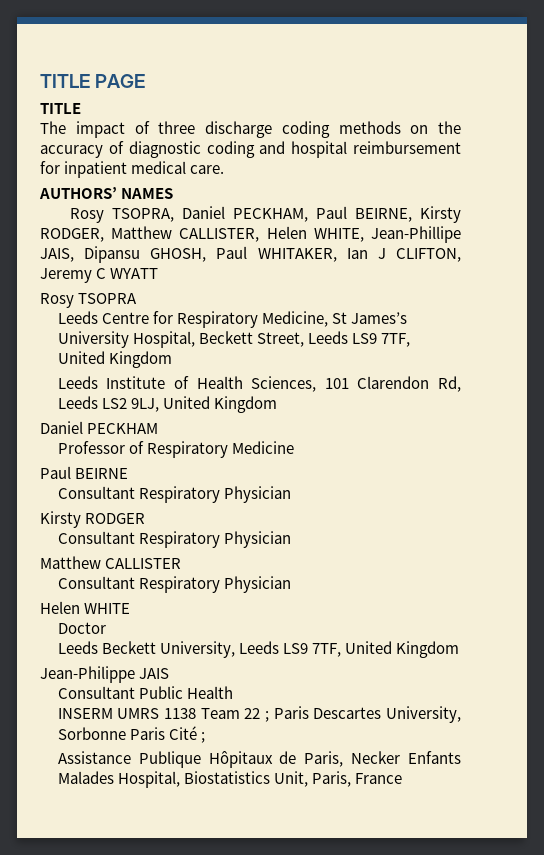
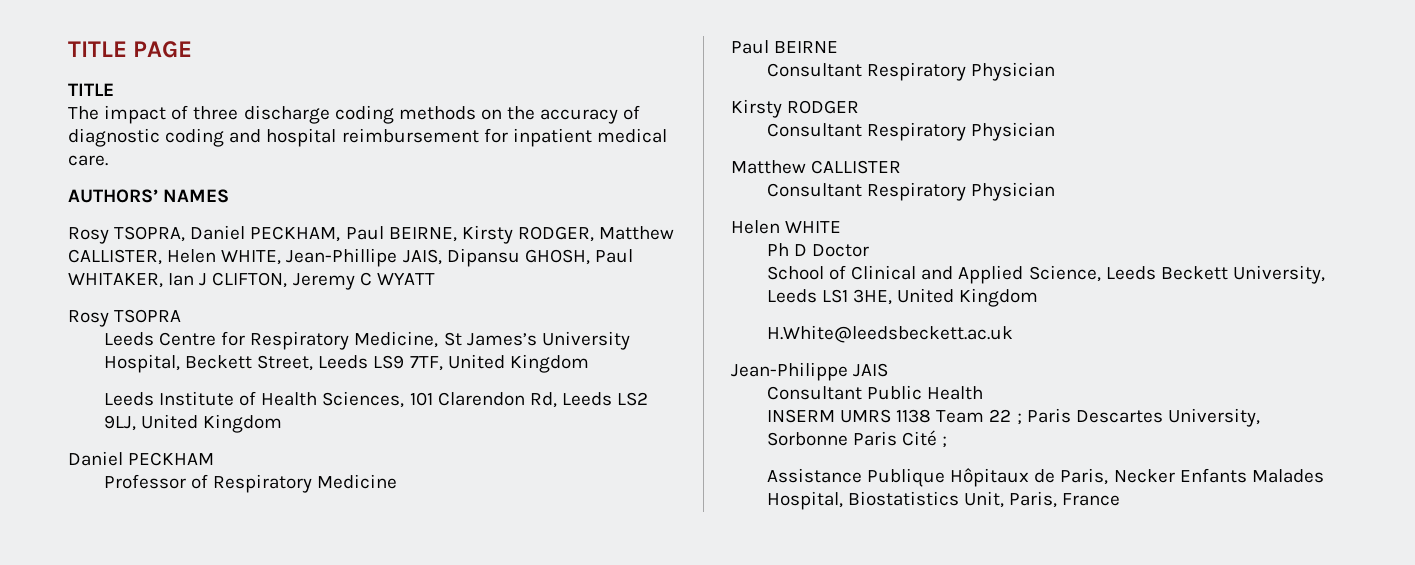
- Doctor
+ Ph D Doctor
- Leeds Beckett University, Leeds LS9 7TF, United Kingdom
+ School of Clinical and Applied Science, Leeds Beckett University, Leeds LS1 3HE, United Kingdom
+ H.White@leedsbeckett.ac.uk

